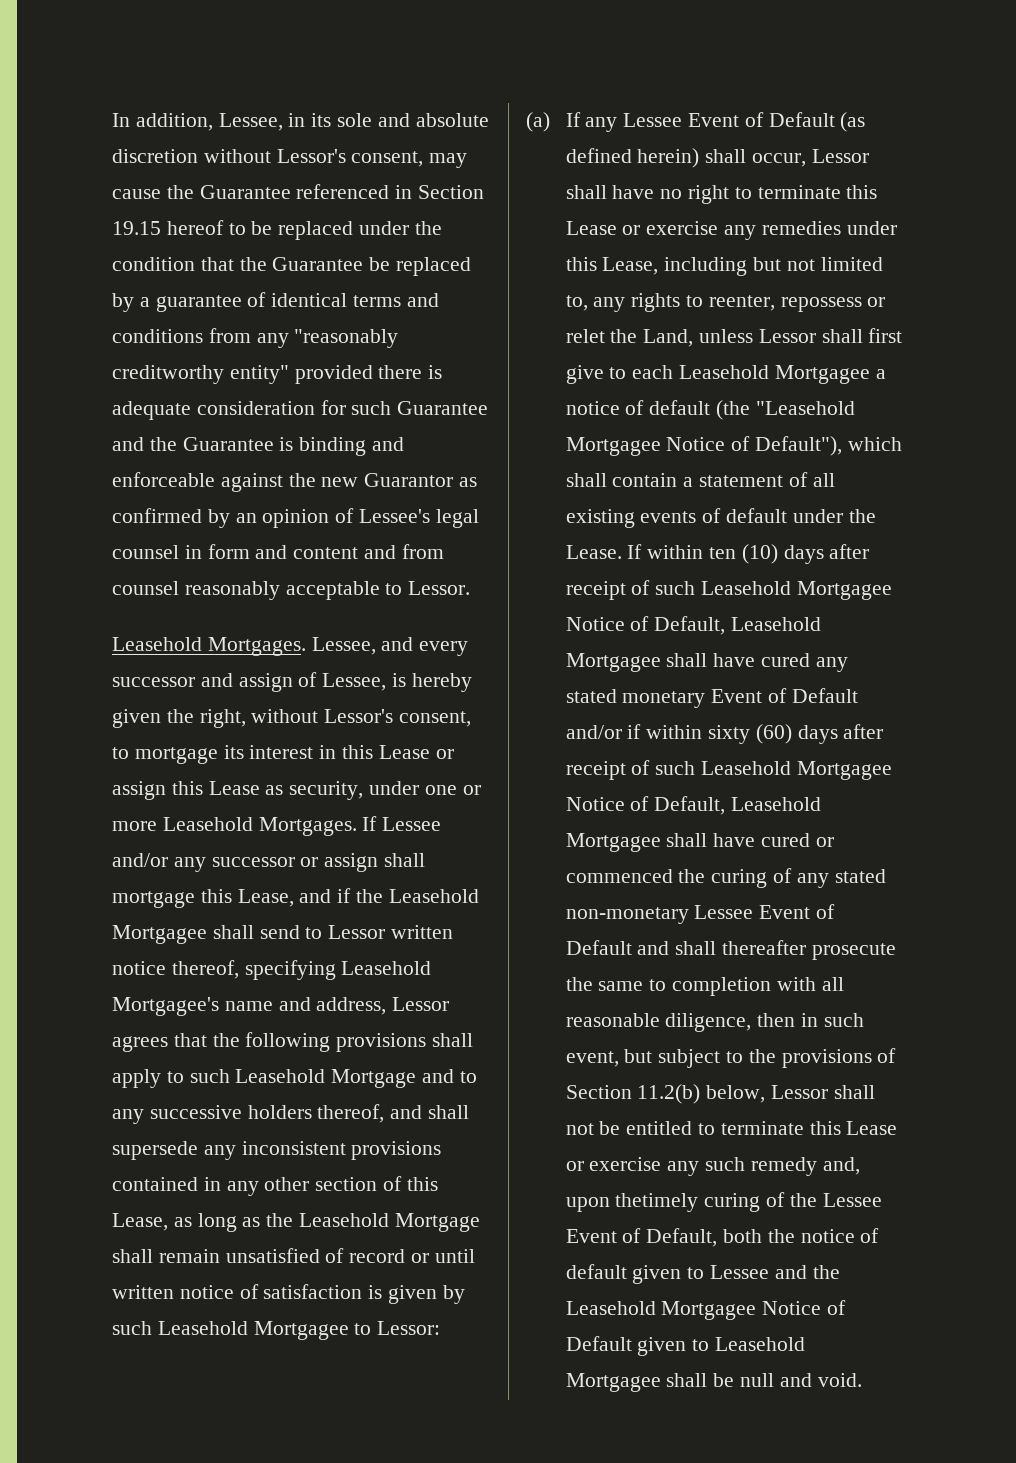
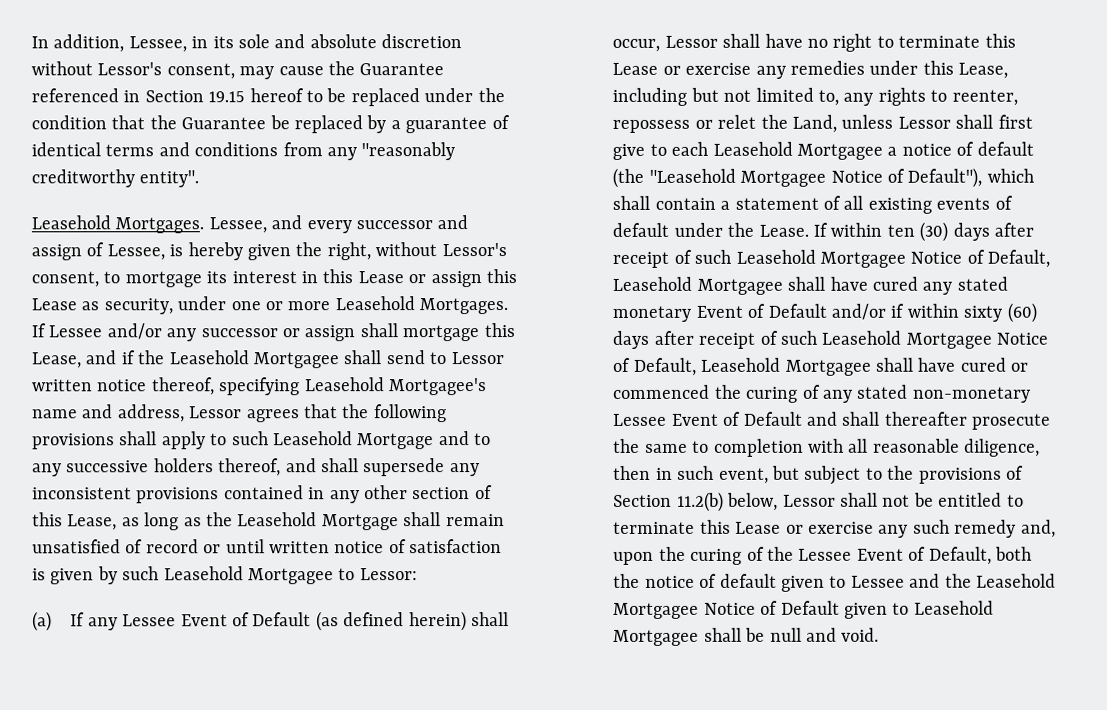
- In addition, Lessee, in its sole and absolute discretion without Lessor's consent, may cause the Guarantee referenced in Section 19.15 hereof to be replaced under the condition that the Guarantee be replaced by a guarantee of identical terms and conditions from any "reasonably creditworthy entity" provided there is adequate consideration for such Guarantee and the Guarantee is binding and enforceable against the new Guarantor as confirmed by an opinion of Lessee's legal counsel in form and content and from counsel reasonably acceptable to Lessor.
+ In addition, Lessee, in its sole and absolute discretion without Lessor's consent, may cause the Guarantee referenced in Section 19.15 hereof to be replaced under the condition that the Guarantee be replaced by a guarantee of identical terms and conditions from any "reasonably creditworthy entity".
- If within ten (10) days after receipt of such Leasehold Mortgagee Notice of Default, Leasehold Mortgagee shall have cured any stated monetary Event of Default and/or if within sixty (60) days after receipt of such Leasehold Mortgagee Notice of Default, Leasehold Mortgagee shall have cured or commenced the curing of any stated non-monetary Lessee Event of Default and shall thereafter prosecute the same to completion with all reasonable diligence, then in such event, but subject to the provisions of Section 11.2(b) below, Lessor shall not be entitled to terminate this Lease or exercise any such remedy and, upon thetimely curing of the Lessee Event of Default, both the notice of default given to Lessee and the Leasehold Mortgagee Notice of Default given to Leasehold Mortgagee shall be null and void.
+ If within ten (30) days after receipt of such Leasehold Mortgagee Notice of Default, Leasehold Mortgagee shall have cured any stated monetary Event of Default and/or if within sixty (60) days after receipt of such Leasehold Mortgagee Notice of Default, Leasehold Mortgagee shall have cured or commenced the curing of any stated non-monetary Lessee Event of Default and shall thereafter prosecute the same to completion with all reasonable diligence, then in such event, but subject to the provisions of Section 11.2(b) below, Lessor shall not be entitled to terminate this Lease or exercise any such remedy and, upon the curing of the Lessee Event of Default, both the notice of default given to Lessee and the Leasehold Mortgagee Notice of Default given to Leasehold Mortgagee shall be null and void.

